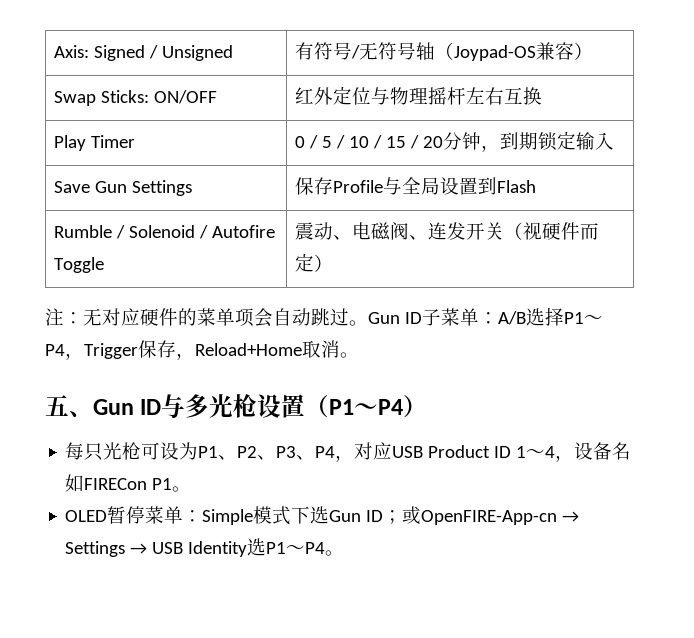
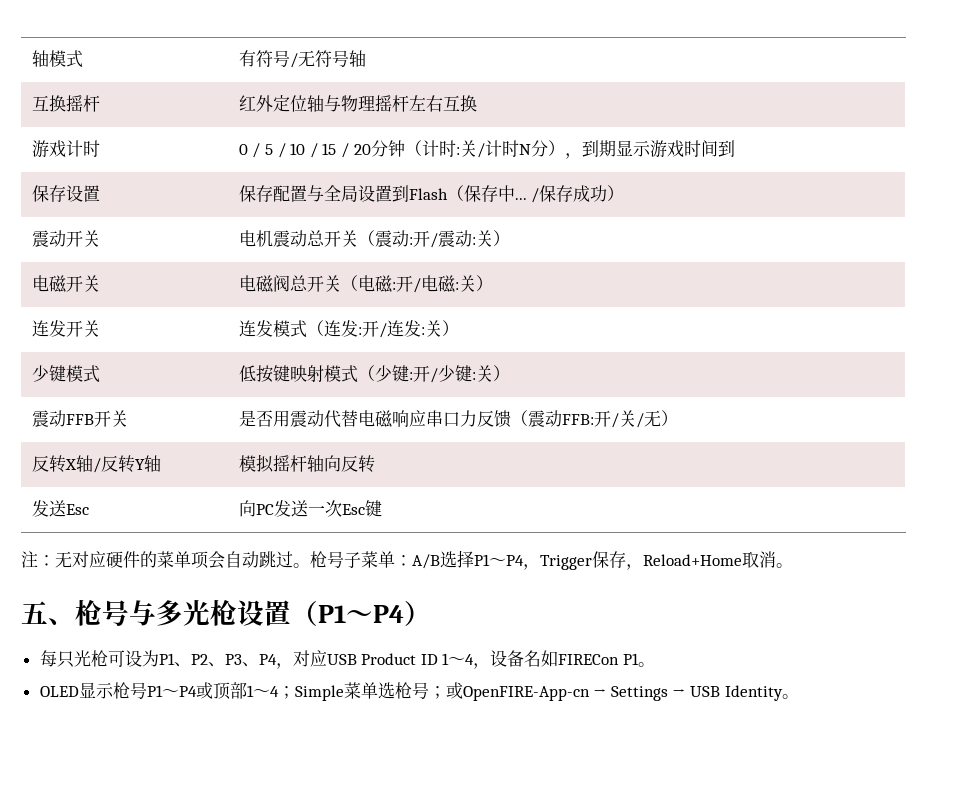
- Axis: Signed / Unsigned | 有符号/无符号轴（Joypad-OS兼容）
- Swap Sticks: ON/OFF | 红外定位与物理摇杆左右互换
+ 轴模式 | 有符号/无符号轴
+ 互换摇杆 | 红外定位轴与物理摇杆左右互换
- Play Timer | 0 / 5 / 10 / 15 / 20分钟，到期锁定输入
- Save Gun Settings | 保存Profile与全局设置到Flash
- Rumble / Solenoid / Autofire Toggle | 震动、电磁阀、连发开关（视硬件而定）
+ 游戏计时 | 0 / 5 / 10 / 15 / 20分钟（计时:关/计时N分），到期显示游戏时间到
+ 保存设置 | 保存配置与全局设置到Flash（保存中... /保存成功）
+ 震动开关 | 电机震动总开关（震动:开/震动:关）
+ 电磁开关 | 电磁阀总开关（电磁:开/电磁:关）
+ 连发开关 | 连发模式（连发:开/连发:关）
+ 少键模式 | 低按键映射模式（少键:开/少键:关）
+ 震动FFB开关 | 是否用震动代替电磁响应串口力反馈（震动FFB:开/关/无）
+ 反转X轴/反转Y轴 | 模拟摇杆轴向反转
+ 发送Esc | 向PC发送一次Esc键
- Gun ID子菜单：A/B选择P1～P4，Trigger保存，Reload+Home取消。
+ 枪号子菜单：A/B选择P1～P4，Trigger保存，Reload+Home取消。
- 五、Gun ID与多光枪设置（P1～P4）
+ 五、枪号与多光枪设置（P1～P4）
- OLED暂停菜单：Simple模式下选Gun ID；或OpenFIRE-App-cn → Settings → USB Identity选P1～P4。
+ OLED显示枪号P1～P4或顶部1～4；Simple菜单选枪号；或OpenFIRE-App-cn → Settings → USB Identity。

